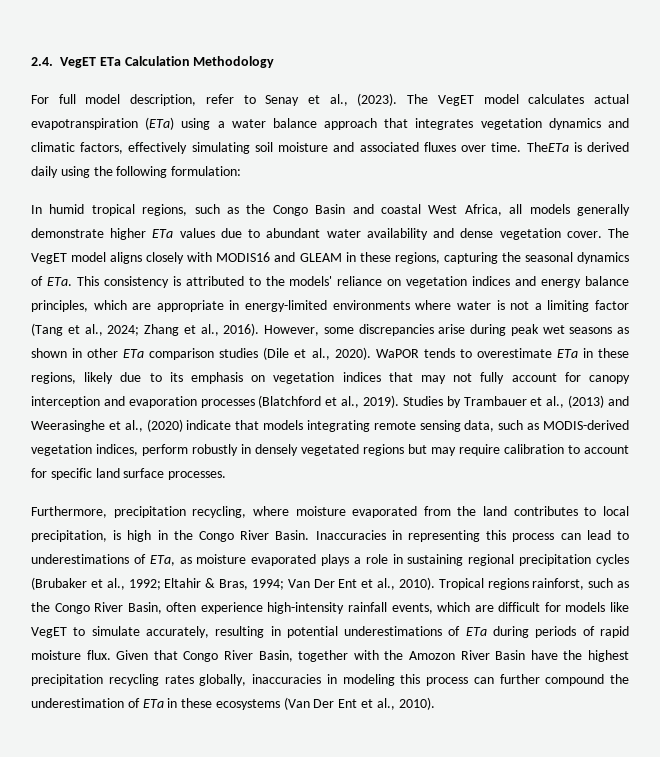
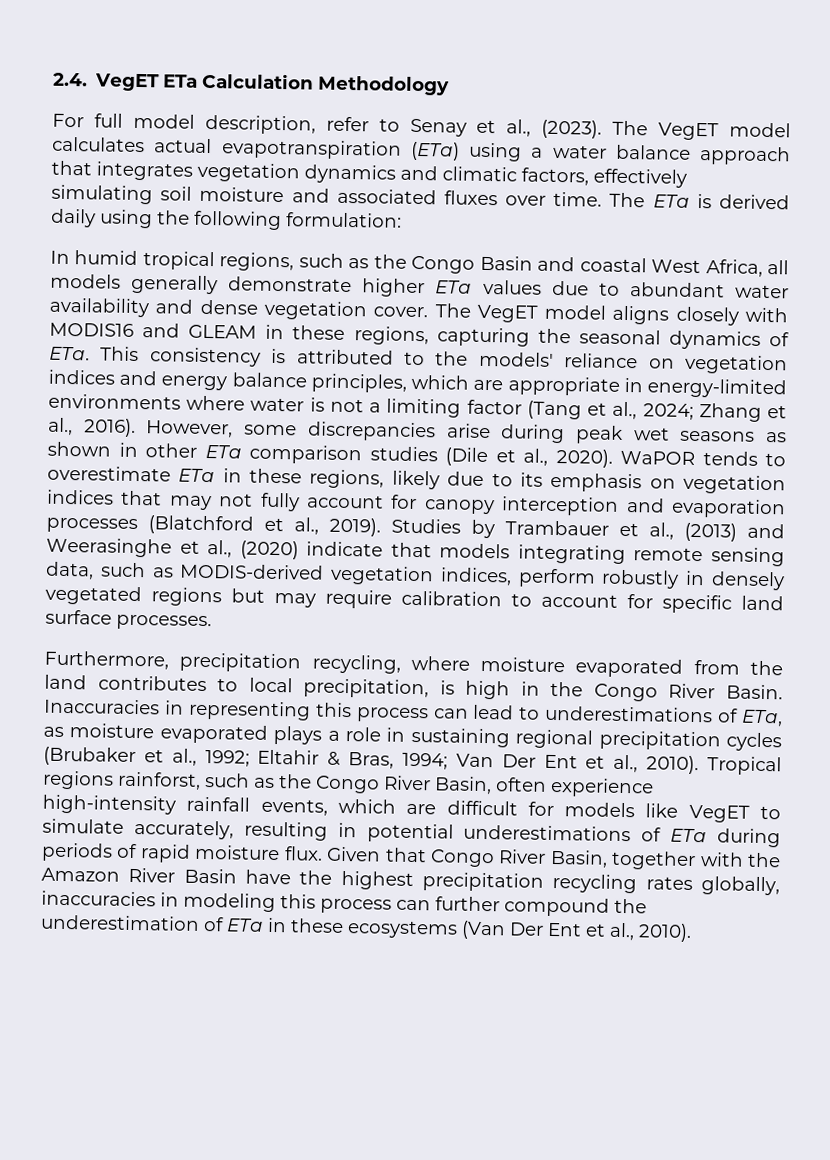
- TheETa is derived daily using the following formulation:
+ The ETa is derived daily using the following formulation:
- Given that Congo River Basin, together with the Amozon River Basin have the highest precipitation recycling rates globally, inaccuracies in modeling this process can further compound the underestimation of ETa in these ecosystems (Van Der Ent et al., 2010).
+ Given that Congo River Basin, together with the Amazon River Basin have the highest precipitation recycling rates globally, inaccuracies in modeling this process can further compound the underestimation of ETa in these ecosystems (Van Der Ent et al., 2010).

